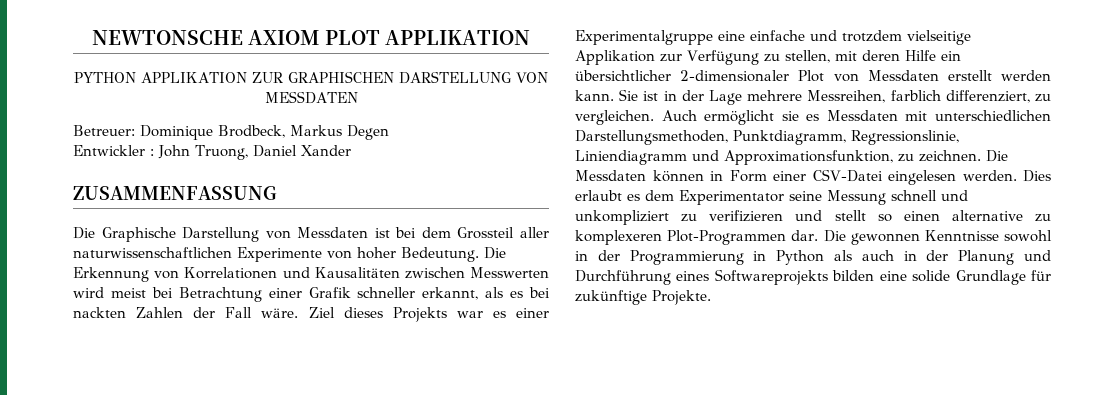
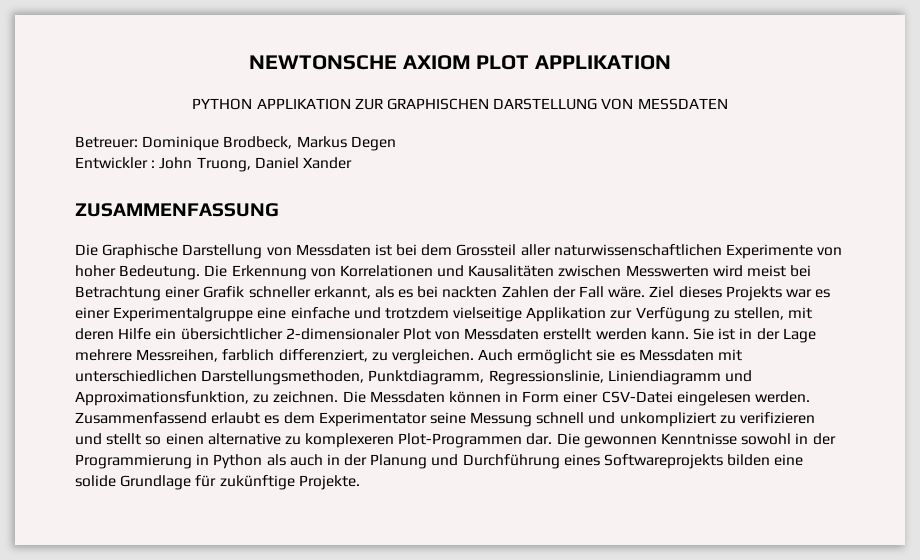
- Dies erlaubt es dem Experimentator seine Messung schnell und unkompliziert zu verifizieren und stellt so einen alternative zu komplexeren Plot-Programmen dar.
+ Zusammenfassend erlaubt es dem Experimentator seine Messung schnell und unkompliziert zu verifizieren und stellt so einen alternative zu komplexeren Plot-Programmen dar.

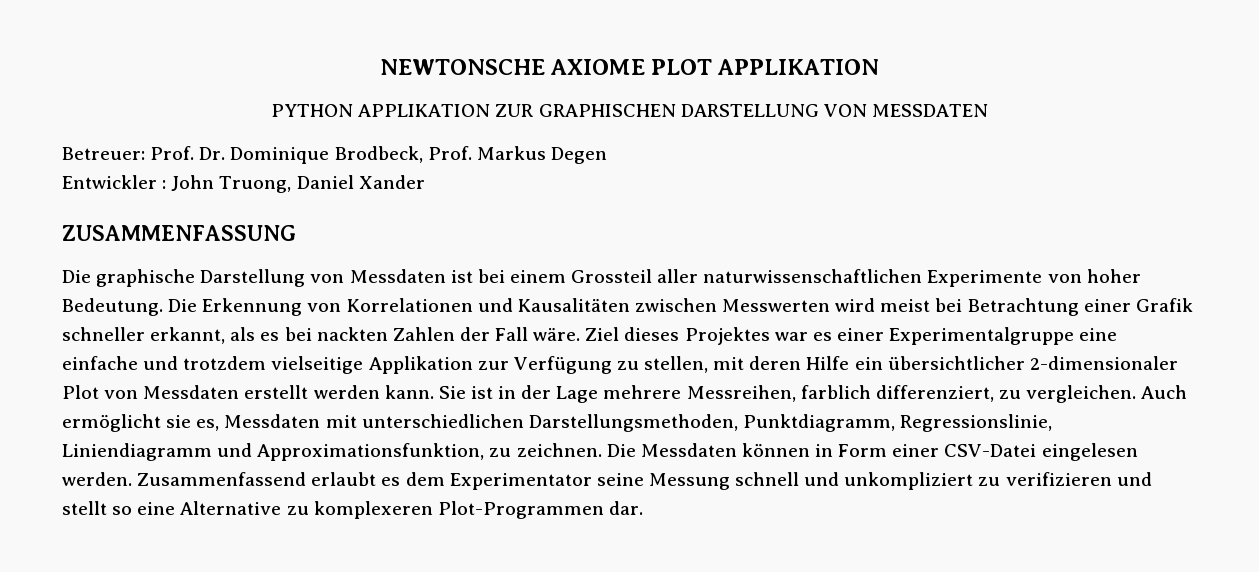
- NEWTONSCHE AXIOM PLOT APPLIKATION
+ NEWTONSCHE AXIOME PLOT APPLIKATION
- Betreuer: Dominique Brodbeck, Markus Degen
+ Betreuer: Prof. Dr. Dominique Brodbeck, Prof. Markus Degen
- Die Graphische Darstellung von Messdaten ist bei dem Grossteil aller naturwissenschaftlichen Experimente von hoher Bedeutung.
+ Die graphische Darstellung von Messdaten ist bei einem Grossteil aller naturwissenschaftlichen Experimente von hoher Bedeutung.
- Ziel dieses Projekts war es einer Experimentalgruppe eine einfache und trotzdem vielseitige Applikation zur Verfügung zu stellen, mit deren Hilfe ein übersichtlicher 2-dimensionaler Plot von Messdaten erstellt werden kann.
+ Ziel dieses Projektes war es einer Experimentalgruppe eine einfache und trotzdem vielseitige Applikation zur Verfügung zu stellen, mit deren Hilfe ein übersichtlicher 2-dimensionaler Plot von Messdaten erstellt werden kann.
- Auch ermöglicht sie es Messdaten mit unterschiedlichen Darstellungsmethoden, Punktdiagramm, Regressionslinie, Liniendiagramm und Approximationsfunktion, zu zeichnen.
+ Auch ermöglicht sie es, Messdaten mit unterschiedlichen Darstellungsmethoden, Punktdiagramm, Regressionslinie, Liniendiagramm und Approximationsfunktion, zu zeichnen.
- Zusammenfassend erlaubt es dem Experimentator seine Messung schnell und unkompliziert zu verifizieren und stellt so einen alternative zu komplexeren Plot-Programmen dar. Die gewonnen Kenntnisse sowohl in der Programmierung in Python als auch in der Planung und Durchführung eines Softwareprojekts bilden eine solide Grundlage für zukünftige Projekte.
+ Zusammenfassend erlaubt es dem Experimentator seine Messung schnell und unkompliziert zu verifizieren und stellt so eine Alternative zu komplexeren Plot-Programmen dar.

